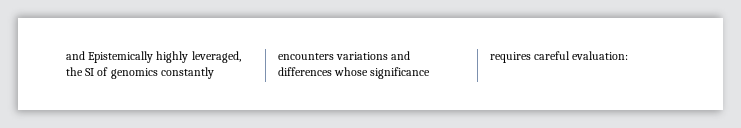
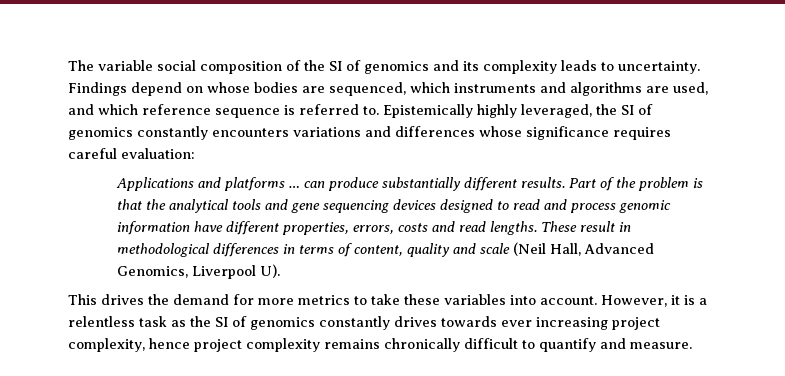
- and Epistemically highly leveraged, the SI of genomics constantly encounters variations and differences whose significance requires careful evaluation:
+ The variable social composition of the SI of genomics and its complexity leads to uncertainty. Findings depend on whose bodies are sequenced, which instruments and algorithms are used, and which reference sequence is referred to. Epistemically highly leveraged, the SI of genomics constantly encounters variations and differences whose significance requires careful evaluation:
+ Applications and platforms … can produce substantially different results. Part of the problem is that the analytical tools and gene sequencing devices designed to read and process genomic information have different properties, errors, costs and read lengths. These result in methodological differences in terms of content, quality and scale (Neil Hall, Advanced Genomics, Liverpool U).
+ This drives the demand for more metrics to take these variables into account. However, it is a relentless task as the SI of genomics constantly drives towards ever increasing project complexity, hence project complexity remains chronically difficult to quantify and measure.

